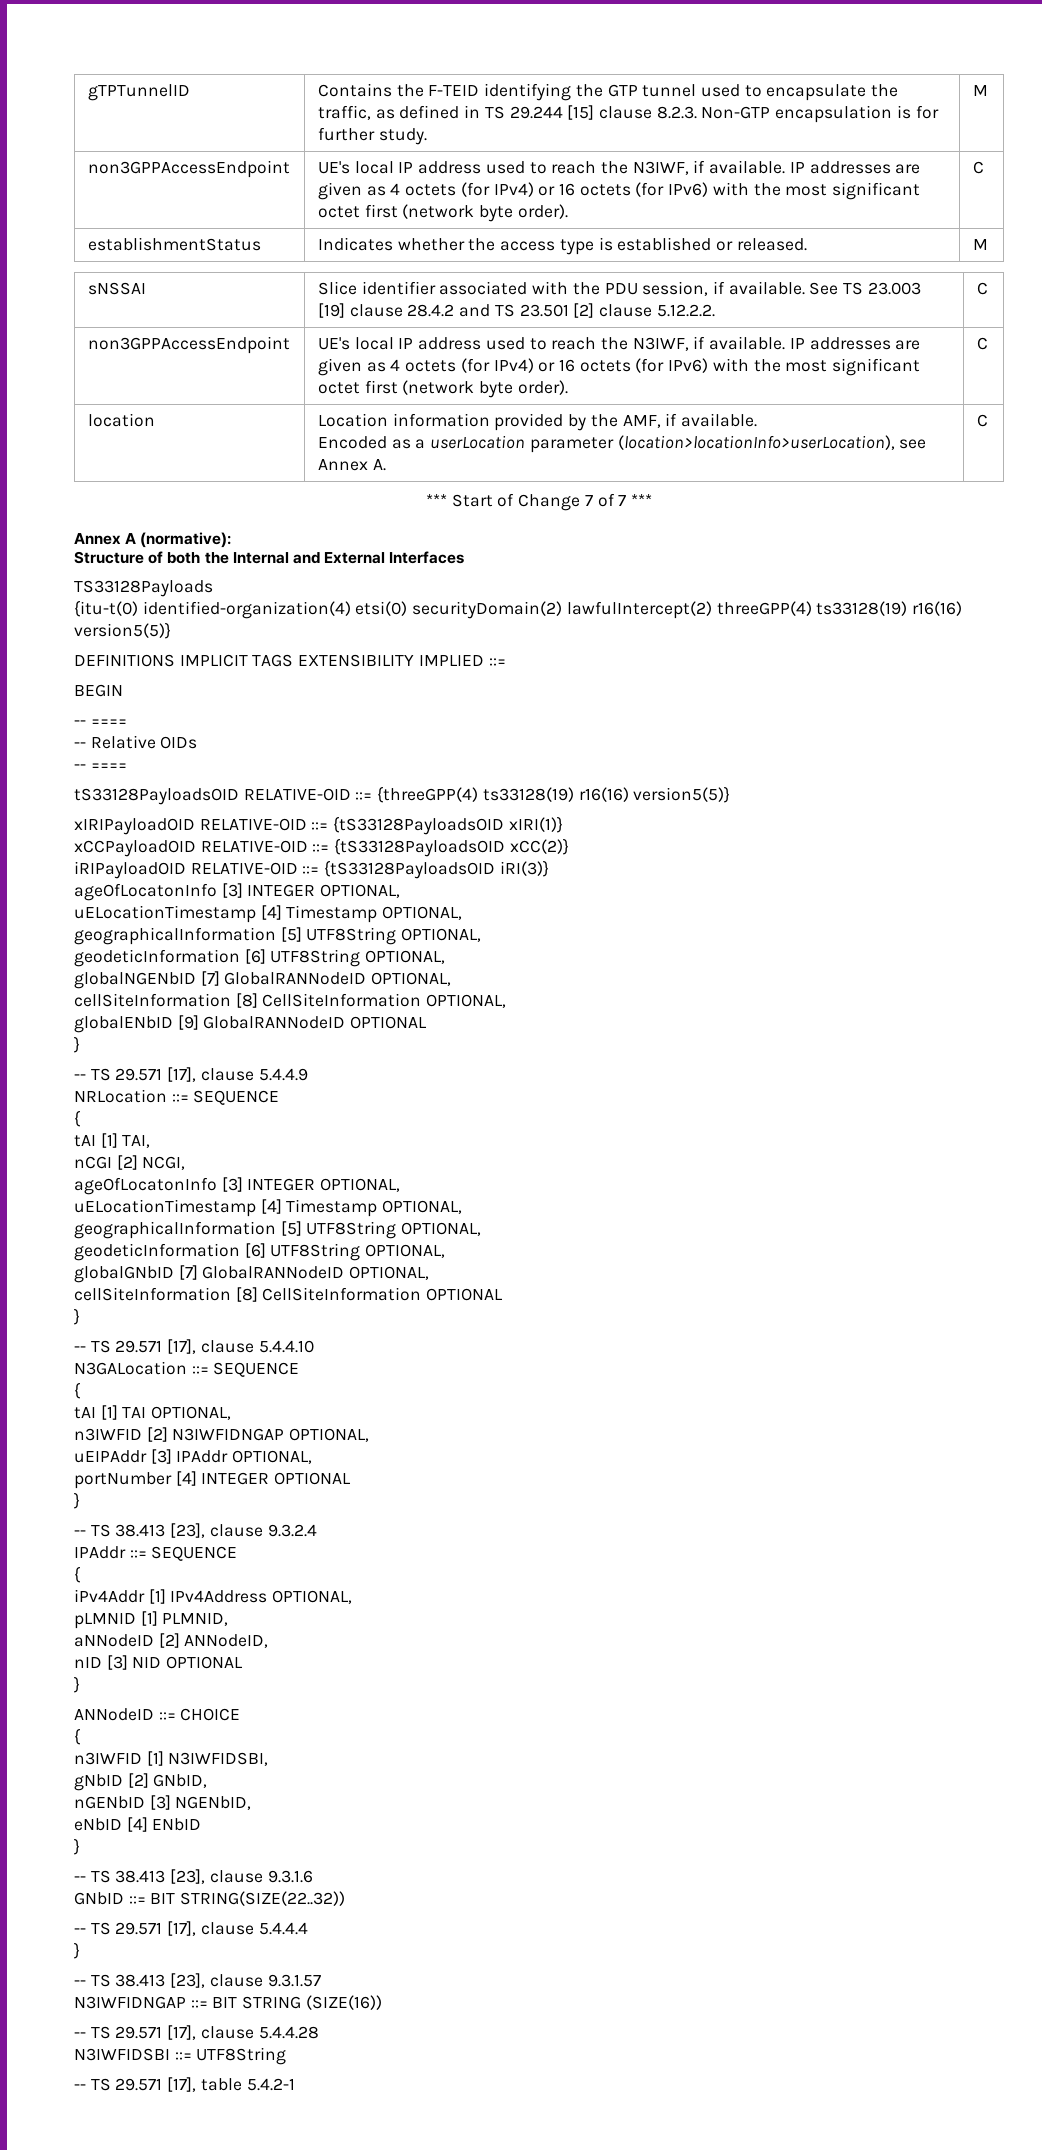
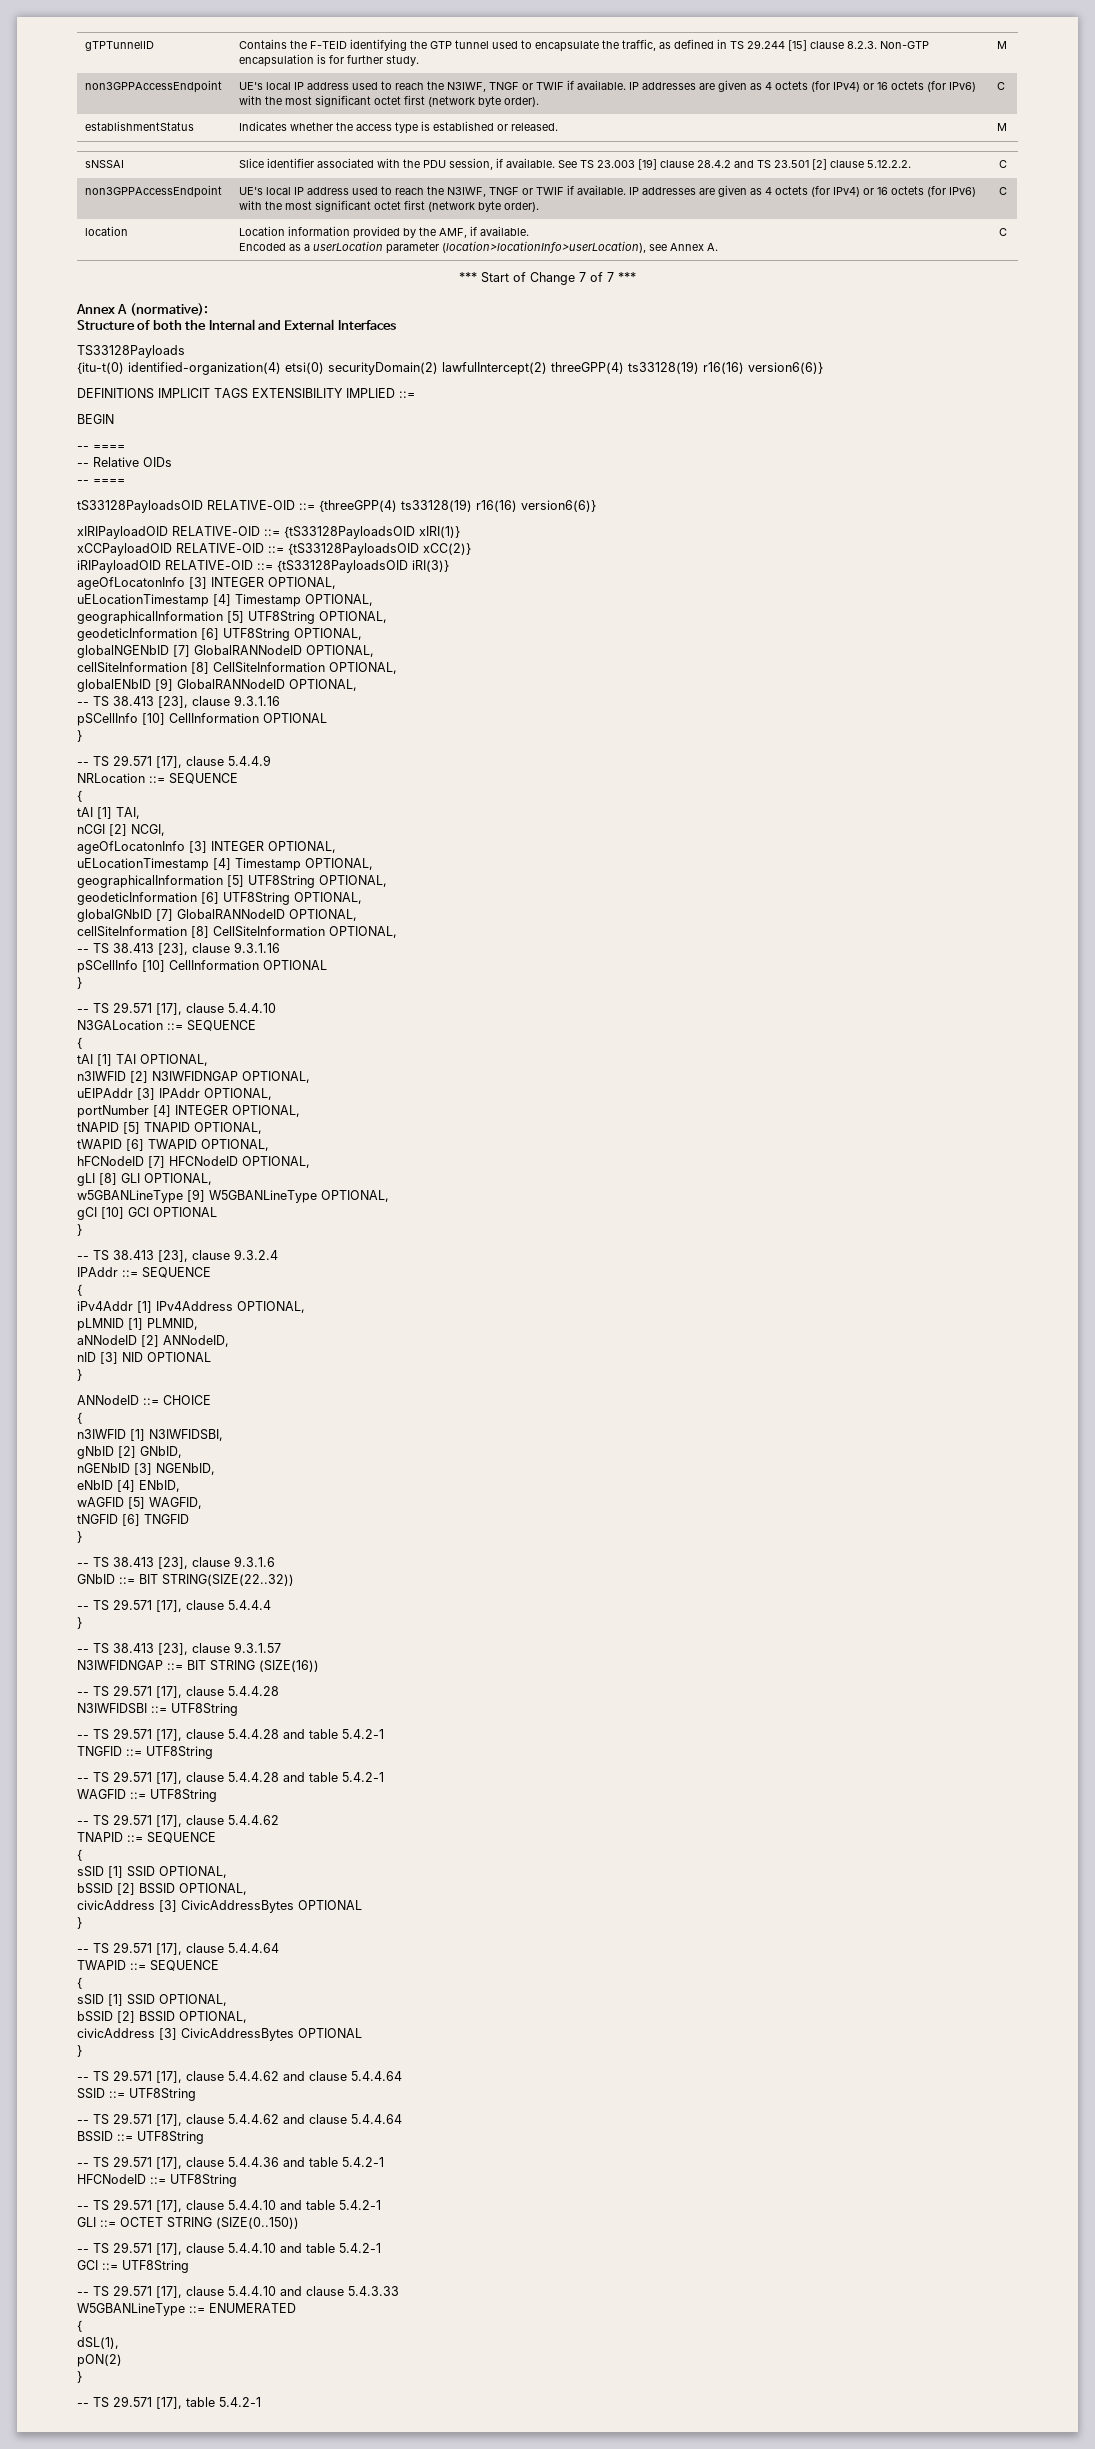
  gTPTunnelID | Contains the F-TEID identifying the GTP tunnel used to encapsulate the traffic, as defined in TS 29.244 [15] clause 8.2.3. Non-GTP encapsulation is for further study. | M
- non3GPPAccessEndpoint | UE's local IP address used to reach the N3IWF, if available. IP addresses are given as 4 octets (for IPv4) or 16 octets (for IPv6) with the most significant octet first (network byte order). | C
+ non3GPPAccessEndpoint | UE's local IP address used to reach the N3IWF, TNGF or TWIF if available. IP addresses are given as 4 octets (for IPv4) or 16 octets (for IPv6) with the most significant octet first (network byte order). | C
  sNSSAI | Slice identifier associated with the PDU session, if available. See TS 23.003 [19] clause 28.4.2 and TS 23.501 [2] clause 5.12.2.2. | C
- non3GPPAccessEndpoint | UE's local IP address used to reach the N3IWF, if available. IP addresses are given as 4 octets (for IPv4) or 16 octets (for IPv6) with the most significant octet first (network byte order). | C
+ non3GPPAccessEndpoint | UE's local IP address used to reach the N3IWF, TNGF or TWIF if available. IP addresses are given as 4 octets (for IPv4) or 16 octets (for IPv6) with the most significant octet first (network byte order). | C
- {itu-t(0) identified-organization(4) etsi(0) securityDomain(2) lawfulIntercept(2) threeGPP(4) ts33128(19) r16(16) version5(5)}
+ {itu-t(0) identified-organization(4) etsi(0) securityDomain(2) lawfulIntercept(2) threeGPP(4) ts33128(19) r16(16) version6(6)}
- tS33128PayloadsOID RELATIVE-OID ::= {threeGPP(4) ts33128(19) r16(16) version5(5)}
+ tS33128PayloadsOID RELATIVE-OID ::= {threeGPP(4) ts33128(19) r16(16) version6(6)}
- globalENbID [9] GlobalRANNodeID OPTIONAL
+ globalENbID [9] GlobalRANNodeID OPTIONAL,
+ -- TS 38.413 [23], clause 9.3.1.16
+ pSCellInfo [10] CellInformation OPTIONAL
  globalGNbID [7] GlobalRANNodeID OPTIONAL,
- cellSiteInformation [8] CellSiteInformation OPTIONAL
+ cellSiteInformation [8] CellSiteInformation OPTIONAL,
+ -- TS 38.413 [23], clause 9.3.1.16
+ pSCellInfo [10] CellInformation OPTIONAL
- portNumber [4] INTEGER OPTIONAL
+ portNumber [4] INTEGER OPTIONAL,
+ tNAPID [5] TNAPID OPTIONAL,
+ tWAPID [6] TWAPID OPTIONAL,
+ hFCNodeID [7] HFCNodeID OPTIONAL,
+ gLI [8] GLI OPTIONAL,
+ w5GBANLineType [9] W5GBANLineType OPTIONAL,
+ gCI [10] GCI OPTIONAL
- eNbID [4] ENbID
+ eNbID [4] ENbID,
+ wAGFID [5] WAGFID,
+ tNGFID [6] TNGFID
  N3IWFIDSBI ::= UTF8String
+ -- TS 29.571 [17], clause 5.4.4.28 and table 5.4.2-1
+ TNGFID ::= UTF8String
+ -- TS 29.571 [17], clause 5.4.4.28 and table 5.4.2-1
+ WAGFID ::= UTF8String
+ -- TS 29.571 [17], clause 5.4.4.62
+ TNAPID ::= SEQUENCE
+ {
+ sSID [1] SSID OPTIONAL,
+ bSSID [2] BSSID OPTIONAL,
+ civicAddress [3] CivicAddressBytes OPTIONAL
+ }
+ -- TS 29.571 [17], clause 5.4.4.64
+ TWAPID ::= SEQUENCE
+ {
+ sSID [1] SSID OPTIONAL,
+ bSSID [2] BSSID OPTIONAL,
+ civicAddress [3] CivicAddressBytes OPTIONAL
+ }
+ -- TS 29.571 [17], clause 5.4.4.62 and clause 5.4.4.64
+ SSID ::= UTF8String
+ -- TS 29.571 [17], clause 5.4.4.62 and clause 5.4.4.64
+ BSSID ::= UTF8String
+ -- TS 29.571 [17], clause 5.4.4.36 and table 5.4.2-1
+ HFCNodeID ::= UTF8String
+ -- TS 29.571 [17], clause 5.4.4.10 and table 5.4.2-1
+ GLI ::= OCTET STRING (SIZE(0..150))
+ -- TS 29.571 [17], clause 5.4.4.10 and table 5.4.2-1
+ GCI ::= UTF8String
+ -- TS 29.571 [17], clause 5.4.4.10 and clause 5.4.3.33
+ W5GBANLineType ::= ENUMERATED
+ {
+ dSL(1),
+ pON(2)
+ }

